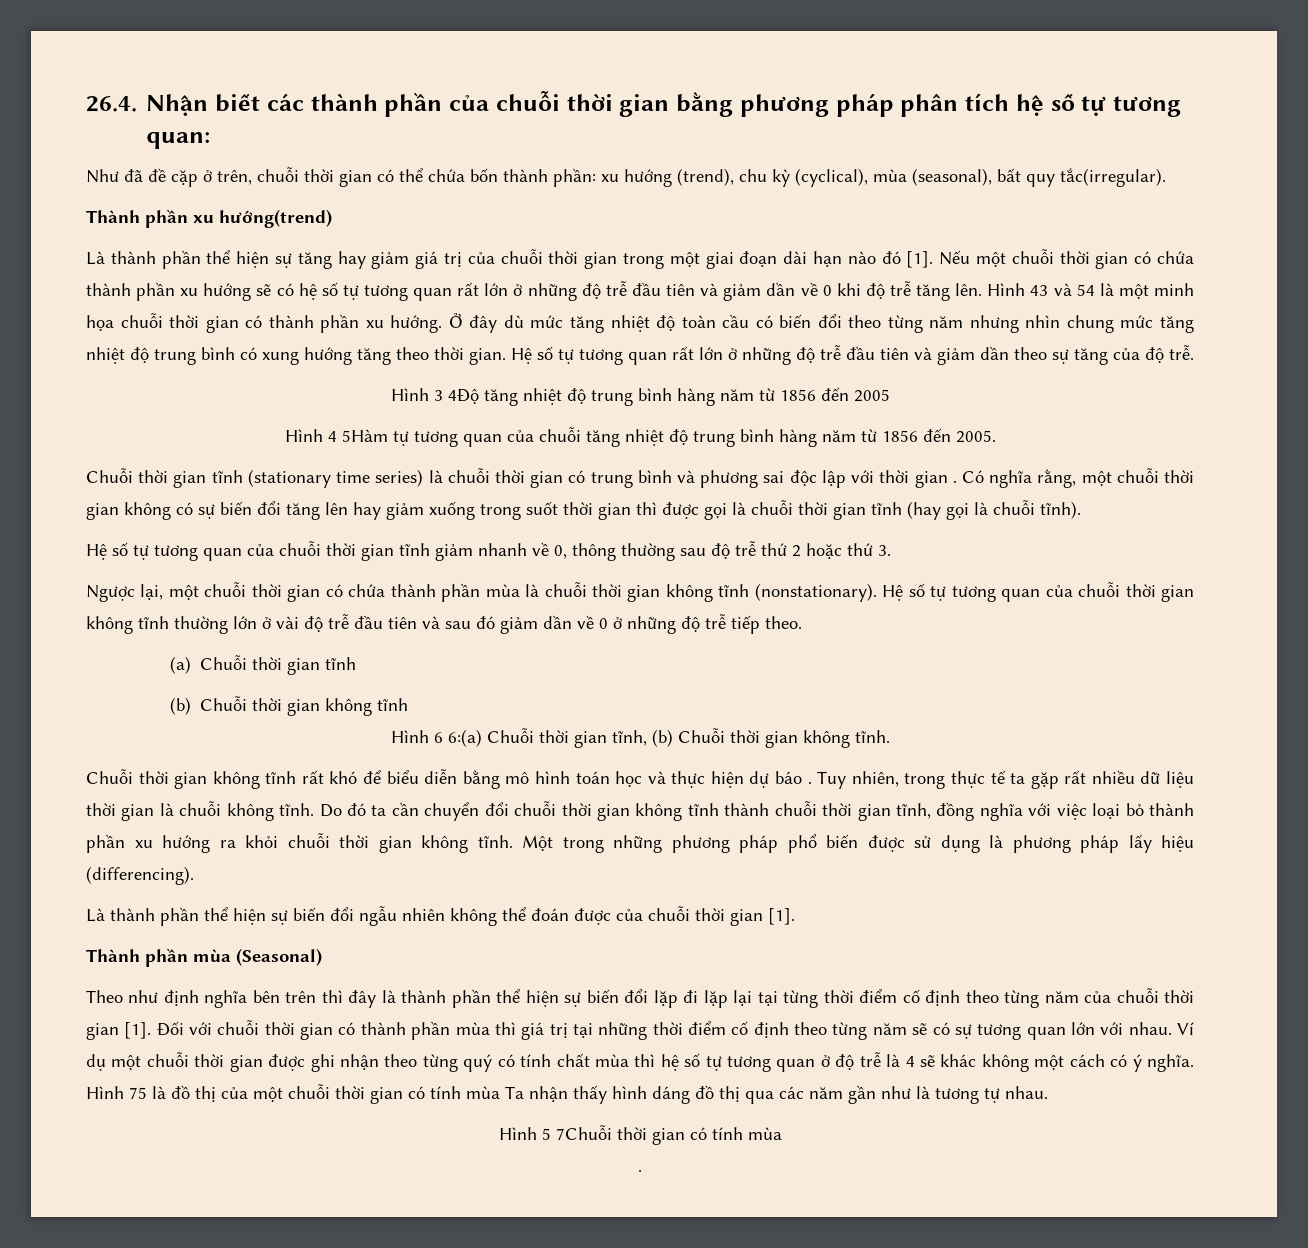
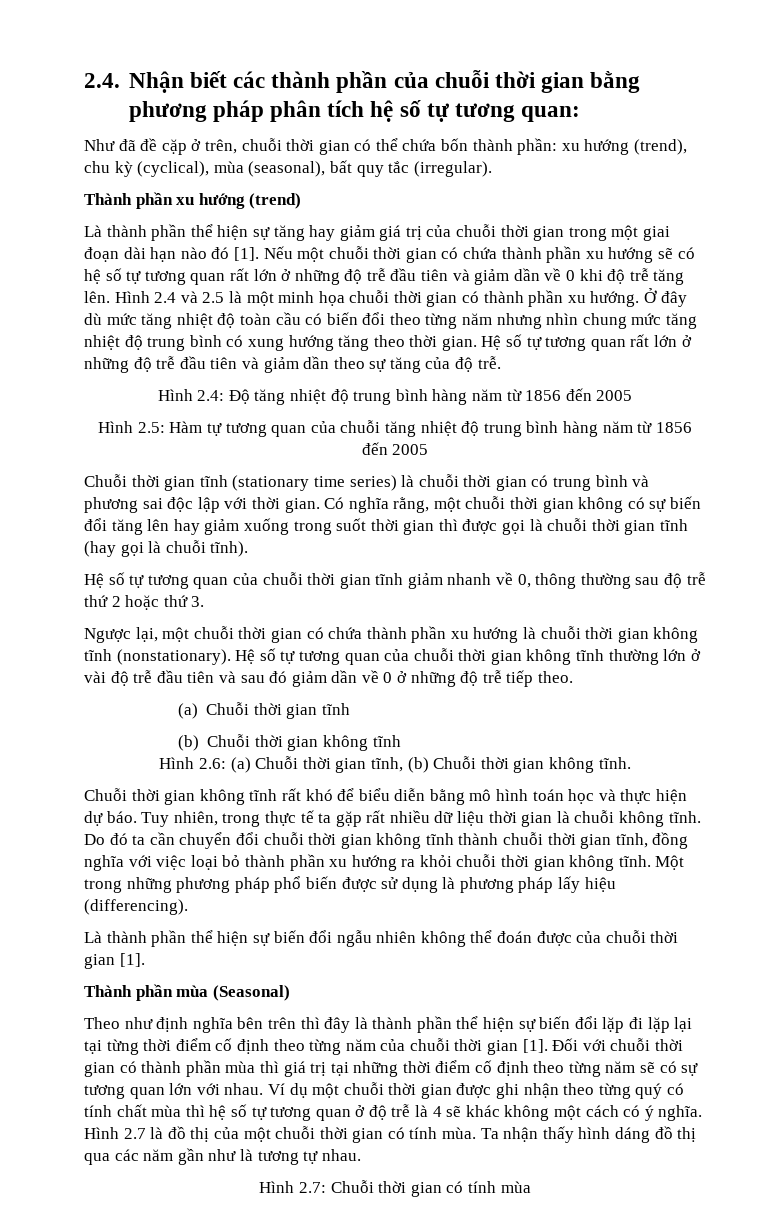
- 26.4. Nhận biết các thành phần của chuỗi thời gian bằng phương pháp phân tích hệ số tự tương quan:
+ 2.4. Nhận biết các thành phần của chuỗi thời gian bằng phương pháp phân tích hệ số tự tương quan:
- Như đã đề cặp ở trên, chuỗi thời gian có thể chứa bốn thành phần: xu hướng (trend), chu kỳ (cyclical), mùa (seasonal), bất quy tắc(irregular).
+ Như đã đề cặp ở trên, chuỗi thời gian có thể chứa bốn thành phần: xu hướng (trend), chu kỳ (cyclical), mùa (seasonal), bất quy tắc (irregular).
- Thành phần xu hướng(trend)
+ Thành phần xu hướng (trend)
- Hình 43 và 54 là một minh họa chuỗi thời gian có thành phần xu hướng.
+ Hình 2.4 và 2.5 là một minh họa chuỗi thời gian có thành phần xu hướng.
- Hình 3 4Độ tăng nhiệt độ trung bình hàng năm từ 1856 đến 2005
+ Hình 2.4: Độ tăng nhiệt độ trung bình hàng năm từ 1856 đến 2005
- Hình 4 5Hàm tự tương quan của chuỗi tăng nhiệt độ trung bình hàng năm từ 1856 đến 2005.
+ Hình 2.5: Hàm tự tương quan của chuỗi tăng nhiệt độ trung bình hàng năm từ 1856 đến 2005
- Chuỗi thời gian tĩnh (stationary time series) là chuỗi thời gian có trung bình và phương sai độc lập với thời gian .
+ Chuỗi thời gian tĩnh (stationary time series) là chuỗi thời gian có trung bình và phương sai độc lập với thời gian.
- Ngược lại, một chuỗi thời gian có chứa thành phần mùa là chuỗi thời gian không tĩnh (nonstationary).
+ Ngược lại, một chuỗi thời gian có chứa thành phần xu hướng là chuỗi thời gian không tĩnh (nonstationary).
- Hình 6 6:(a) Chuỗi thời gian tĩnh, (b) Chuỗi thời gian không tĩnh.
+ Hình 2.6: (a) Chuỗi thời gian tĩnh, (b) Chuỗi thời gian không tĩnh.
- Chuỗi thời gian không tĩnh rất khó để biểu diễn bằng mô hình toán học và thực hiện dự báo .
+ Chuỗi thời gian không tĩnh rất khó để biểu diễn bằng mô hình toán học và thực hiện dự báo.
- Hình 75 là đồ thị của một chuỗi thời gian có tính mùa Ta nhận thấy hình dáng đồ thị qua các năm gần như là tương tự nhau.
+ Hình 2.7 là đồ thị của một chuỗi thời gian có tính mùa. Ta nhận thấy hình dáng đồ thị qua các năm gần như là tương tự nhau.
- Hình 5 7Chuỗi thời gian có tính mùa
- .
+ Hình 2.7: Chuỗi thời gian có tính mùa

